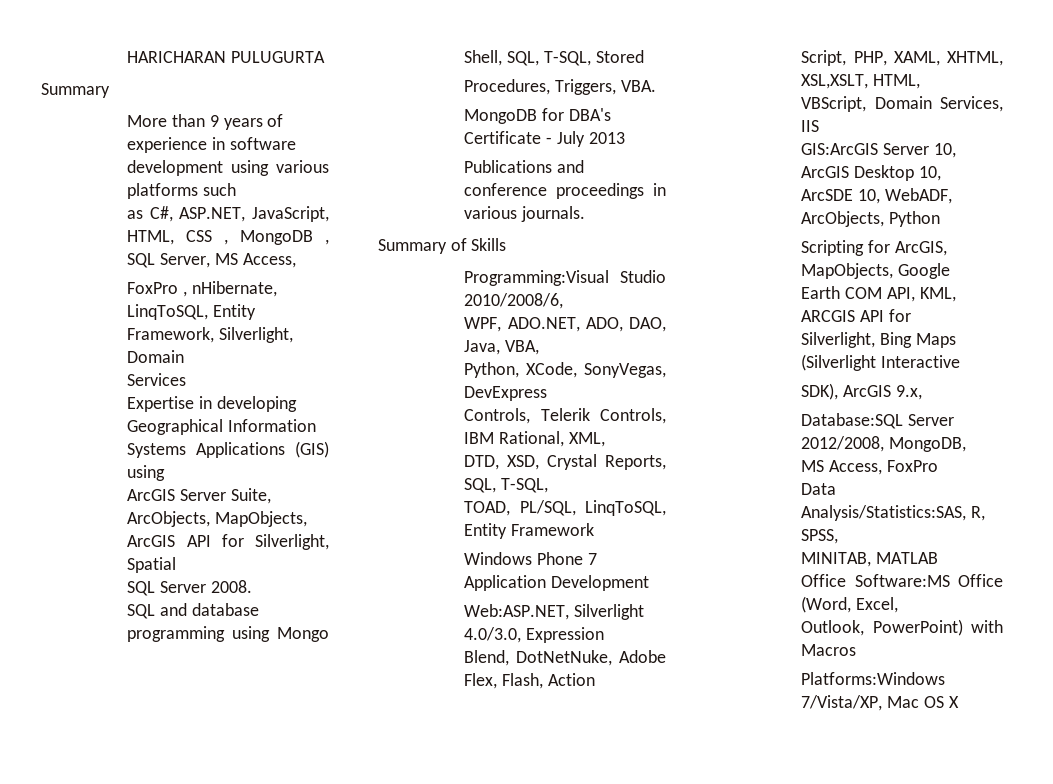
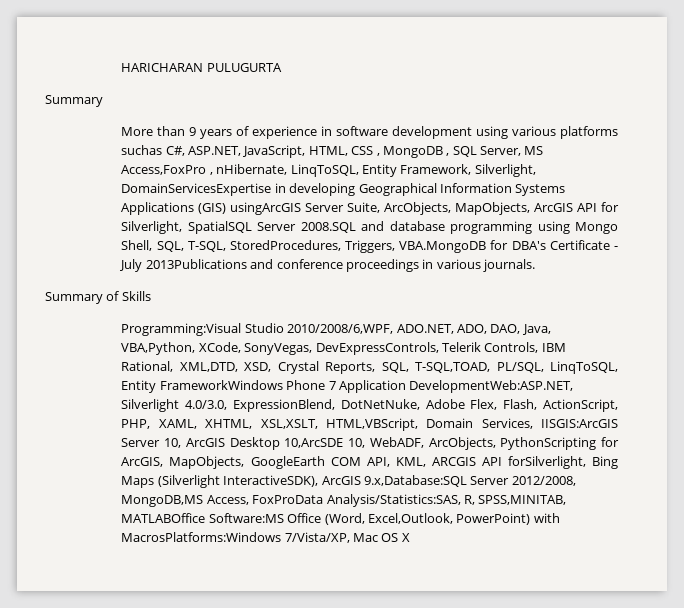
- More than 9 years of experience in software development using various platforms such
- as C#, ASP.NET, JavaScript, HTML, CSS , MongoDB , SQL Server, MS Access,
- FoxPro , nHibernate, LinqToSQL, Entity Framework, Silverlight, Domain
- Services
- Expertise in developing Geographical Information Systems Applications (GIS) using
- ArcGIS Server Suite, ArcObjects, MapObjects, ArcGIS API for Silverlight, Spatial
- SQL Server 2008.
- SQL and database programming using Mongo Shell, SQL, T-SQL, Stored
- Procedures, Triggers, VBA.
- MongoDB for DBA's Certificate - July 2013
- Publications and conference proceedings in various journals.
+ More than 9 years of experience in software development using various platforms suchas C#, ASP.NET, JavaScript, HTML, CSS , MongoDB , SQL Server, MS Access,FoxPro , nHibernate, LinqToSQL, Entity Framework, Silverlight, DomainServicesExpertise in developing Geographical Information Systems Applications (GIS) usingArcGIS Server Suite, ArcObjects, MapObjects, ArcGIS API for Silverlight, SpatialSQL Server 2008.SQL and database programming using Mongo Shell, SQL, T-SQL, StoredProcedures, Triggers, VBA.MongoDB for DBA's Certificate - July 2013Publications and conference proceedings in various journals.
- Programming:Visual Studio 2010/2008/6,
- WPF, ADO.NET, ADO, DAO, Java, VBA,
- Python, XCode, SonyVegas, DevExpress
- Controls, Telerik Controls, IBM Rational, XML,
- DTD, XSD, Crystal Reports, SQL, T-SQL,
- TOAD, PL/SQL, LinqToSQL, Entity Framework
- Windows Phone 7 Application Development
- Web:ASP.NET, Silverlight 4.0/3.0, Expression
- Blend, DotNetNuke, Adobe Flex, Flash, Action
- Script, PHP, XAML, XHTML, XSL,XSLT, HTML,
- VBScript, Domain Services, IIS
- GIS:ArcGIS Server 10, ArcGIS Desktop 10,
- ArcSDE 10, WebADF, ArcObjects, Python
- Scripting for ArcGIS, MapObjects, Google
- Earth COM API, KML, ARCGIS API for
- Silverlight, Bing Maps (Silverlight Interactive
- SDK), ArcGIS 9.x,
- Database:SQL Server 2012/2008, MongoDB,
- MS Access, FoxPro
- Data Analysis/Statistics:SAS, R, SPSS,
- MINITAB, MATLAB
- Office Software:MS Office (Word, Excel,
- Outlook, PowerPoint) with Macros
- Platforms:Windows 7/Vista/XP, Mac OS X
+ Programming:Visual Studio 2010/2008/6,WPF, ADO.NET, ADO, DAO, Java, VBA,Python, XCode, SonyVegas, DevExpressControls, Telerik Controls, IBM Rational, XML,DTD, XSD, Crystal Reports, SQL, T-SQL,TOAD, PL/SQL, LinqToSQL, Entity FrameworkWindows Phone 7 Application DevelopmentWeb:ASP.NET, Silverlight 4.0/3.0, ExpressionBlend, DotNetNuke, Adobe Flex, Flash, ActionScript, PHP, XAML, XHTML, XSL,XSLT, HTML,VBScript, Domain Services, IISGIS:ArcGIS Server 10, ArcGIS Desktop 10,ArcSDE 10, WebADF, ArcObjects, PythonScripting for ArcGIS, MapObjects, GoogleEarth COM API, KML, ARCGIS API forSilverlight, Bing Maps (Silverlight InteractiveSDK), ArcGIS 9.x,Database:SQL Server 2012/2008, MongoDB,MS Access, FoxProData Analysis/Statistics:SAS, R, SPSS,MINITAB, MATLABOffice Software:MS Office (Word, Excel,Outlook, PowerPoint) with MacrosPlatforms:Windows 7/Vista/XP, Mac OS X

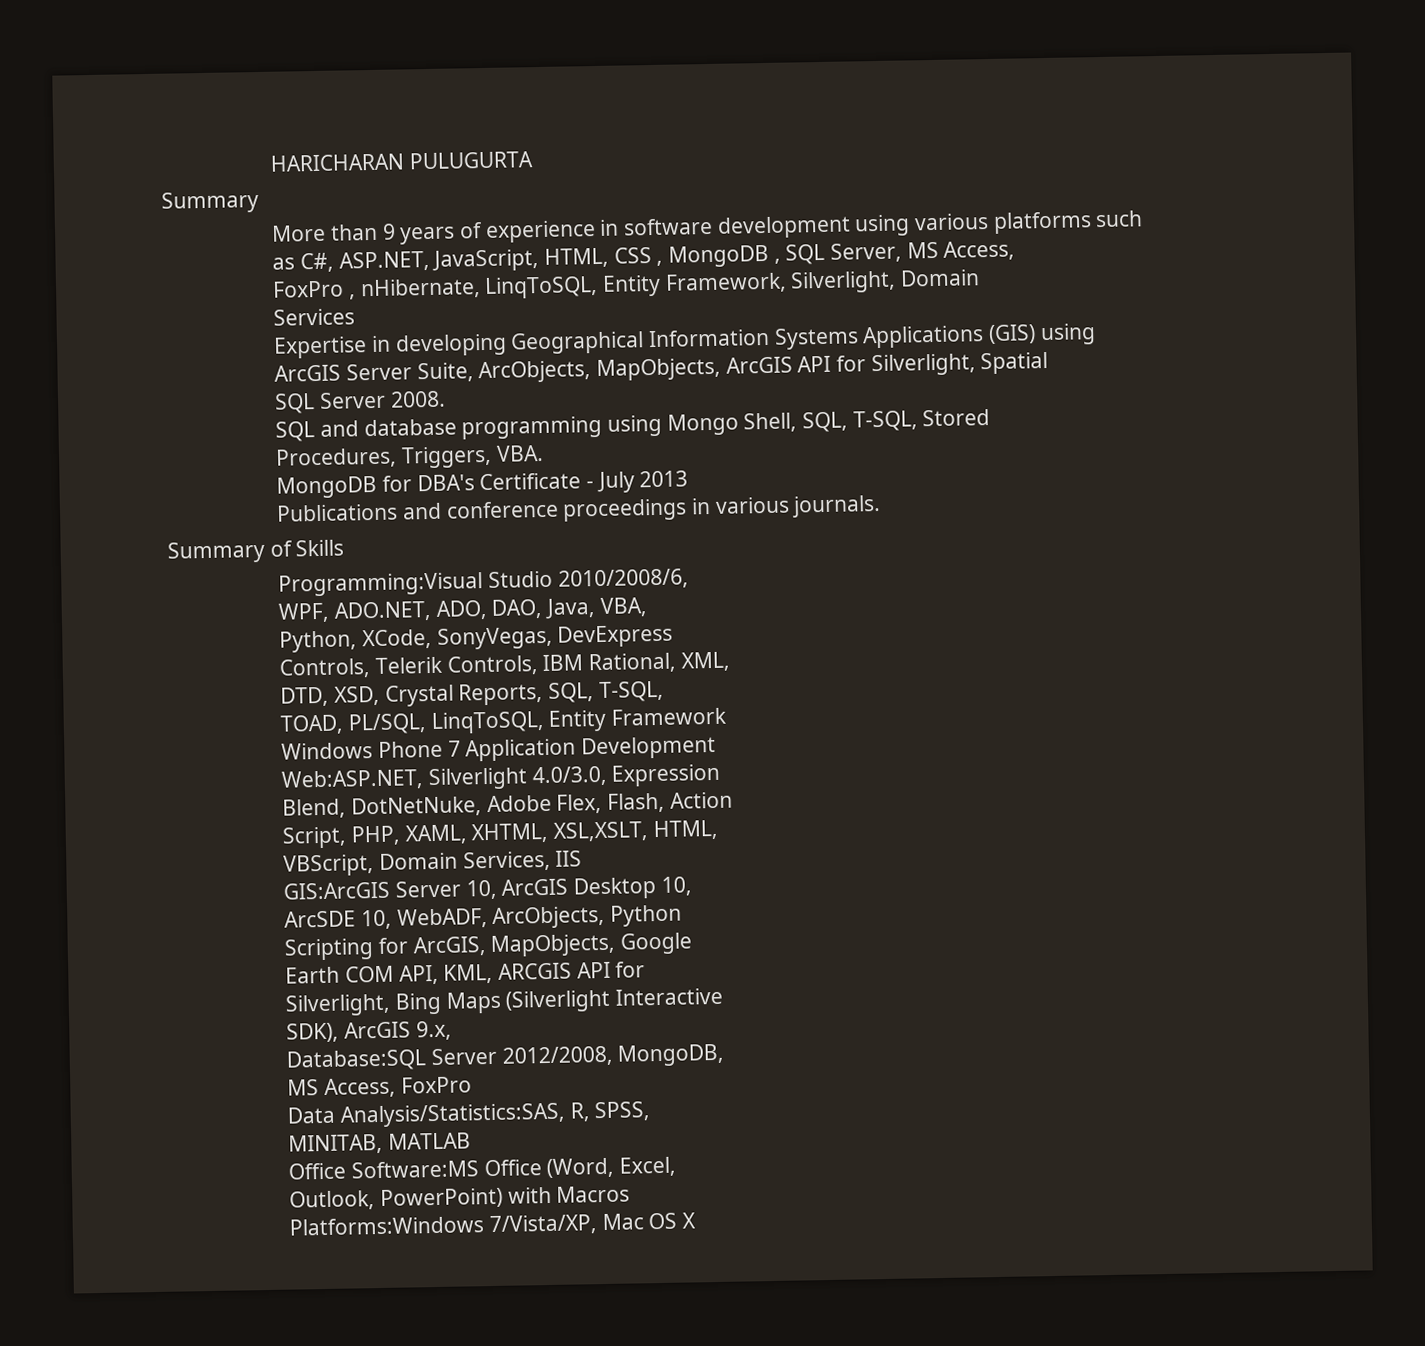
- More than 9 years of experience in software development using various platforms suchas C#, ASP.NET, JavaScript, HTML, CSS , MongoDB , SQL Server, MS Access,FoxPro , nHibernate, LinqToSQL, Entity Framework, Silverlight, DomainServicesExpertise in developing Geographical Information Systems Applications (GIS) usingArcGIS Server Suite, ArcObjects, MapObjects, ArcGIS API for Silverlight, SpatialSQL Server 2008.SQL and database programming using Mongo Shell, SQL, T-SQL, StoredProcedures, Triggers, VBA.MongoDB for DBA's Certificate - July 2013Publications and conference proceedings in various journals.
+ More than 9 years of experience in software development using various platforms such
+ as C#, ASP.NET, JavaScript, HTML, CSS , MongoDB , SQL Server, MS Access,
+ FoxPro , nHibernate, LinqToSQL, Entity Framework, Silverlight, Domain
+ Services
+ Expertise in developing Geographical Information Systems Applications (GIS) using
+ ArcGIS Server Suite, ArcObjects, MapObjects, ArcGIS API for Silverlight, Spatial
+ SQL Server 2008.
+ SQL and database programming using Mongo Shell, SQL, T-SQL, Stored
+ Procedures, Triggers, VBA.
+ MongoDB for DBA's Certificate - July 2013
+ Publications and conference proceedings in various journals.
- Programming:Visual Studio 2010/2008/6,WPF, ADO.NET, ADO, DAO, Java, VBA,Python, XCode, SonyVegas, DevExpressControls, Telerik Controls, IBM Rational, XML,DTD, XSD, Crystal Reports, SQL, T-SQL,TOAD, PL/SQL, LinqToSQL, Entity FrameworkWindows Phone 7 Application DevelopmentWeb:ASP.NET, Silverlight 4.0/3.0, ExpressionBlend, DotNetNuke, Adobe Flex, Flash, ActionScript, PHP, XAML, XHTML, XSL,XSLT, HTML,VBScript, Domain Services, IISGIS:ArcGIS Server 10, ArcGIS Desktop 10,ArcSDE 10, WebADF, ArcObjects, PythonScripting for ArcGIS, MapObjects, GoogleEarth COM API, KML, ARCGIS API forSilverlight, Bing Maps (Silverlight InteractiveSDK), ArcGIS 9.x,Database:SQL Server 2012/2008, MongoDB,MS Access, FoxProData Analysis/Statistics:SAS, R, SPSS,MINITAB, MATLABOffice Software:MS Office (Word, Excel,Outlook, PowerPoint) with MacrosPlatforms:Windows 7/Vista/XP, Mac OS X
+ Programming:Visual Studio 2010/2008/6,
+ WPF, ADO.NET, ADO, DAO, Java, VBA,
+ Python, XCode, SonyVegas, DevExpress
+ Controls, Telerik Controls, IBM Rational, XML,
+ DTD, XSD, Crystal Reports, SQL, T-SQL,
+ TOAD, PL/SQL, LinqToSQL, Entity Framework
+ Windows Phone 7 Application Development
+ Web:ASP.NET, Silverlight 4.0/3.0, Expression
+ Blend, DotNetNuke, Adobe Flex, Flash, Action
+ Script, PHP, XAML, XHTML, XSL,XSLT, HTML,
+ VBScript, Domain Services, IIS
+ GIS:ArcGIS Server 10, ArcGIS Desktop 10,
+ ArcSDE 10, WebADF, ArcObjects, Python
+ Scripting for ArcGIS, MapObjects, Google
+ Earth COM API, KML, ARCGIS API for
+ Silverlight, Bing Maps (Silverlight Interactive
+ SDK), ArcGIS 9.x,
+ Database:SQL Server 2012/2008, MongoDB,
+ MS Access, FoxPro
+ Data Analysis/Statistics:SAS, R, SPSS,
+ MINITAB, MATLAB
+ Office Software:MS Office (Word, Excel,
+ Outlook, PowerPoint) with Macros
+ Platforms:Windows 7/Vista/XP, Mac OS X

